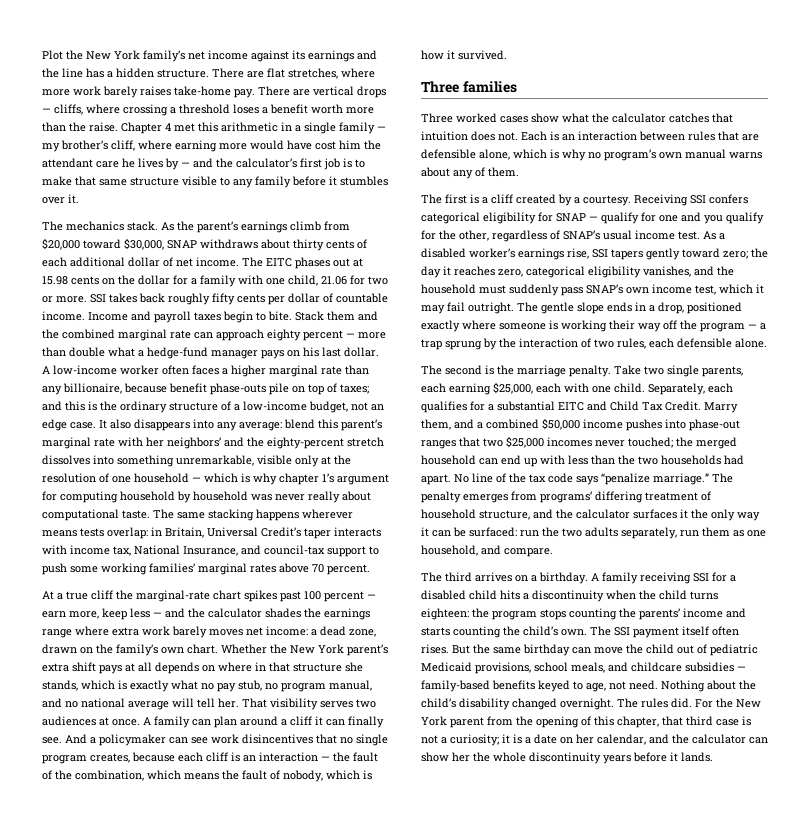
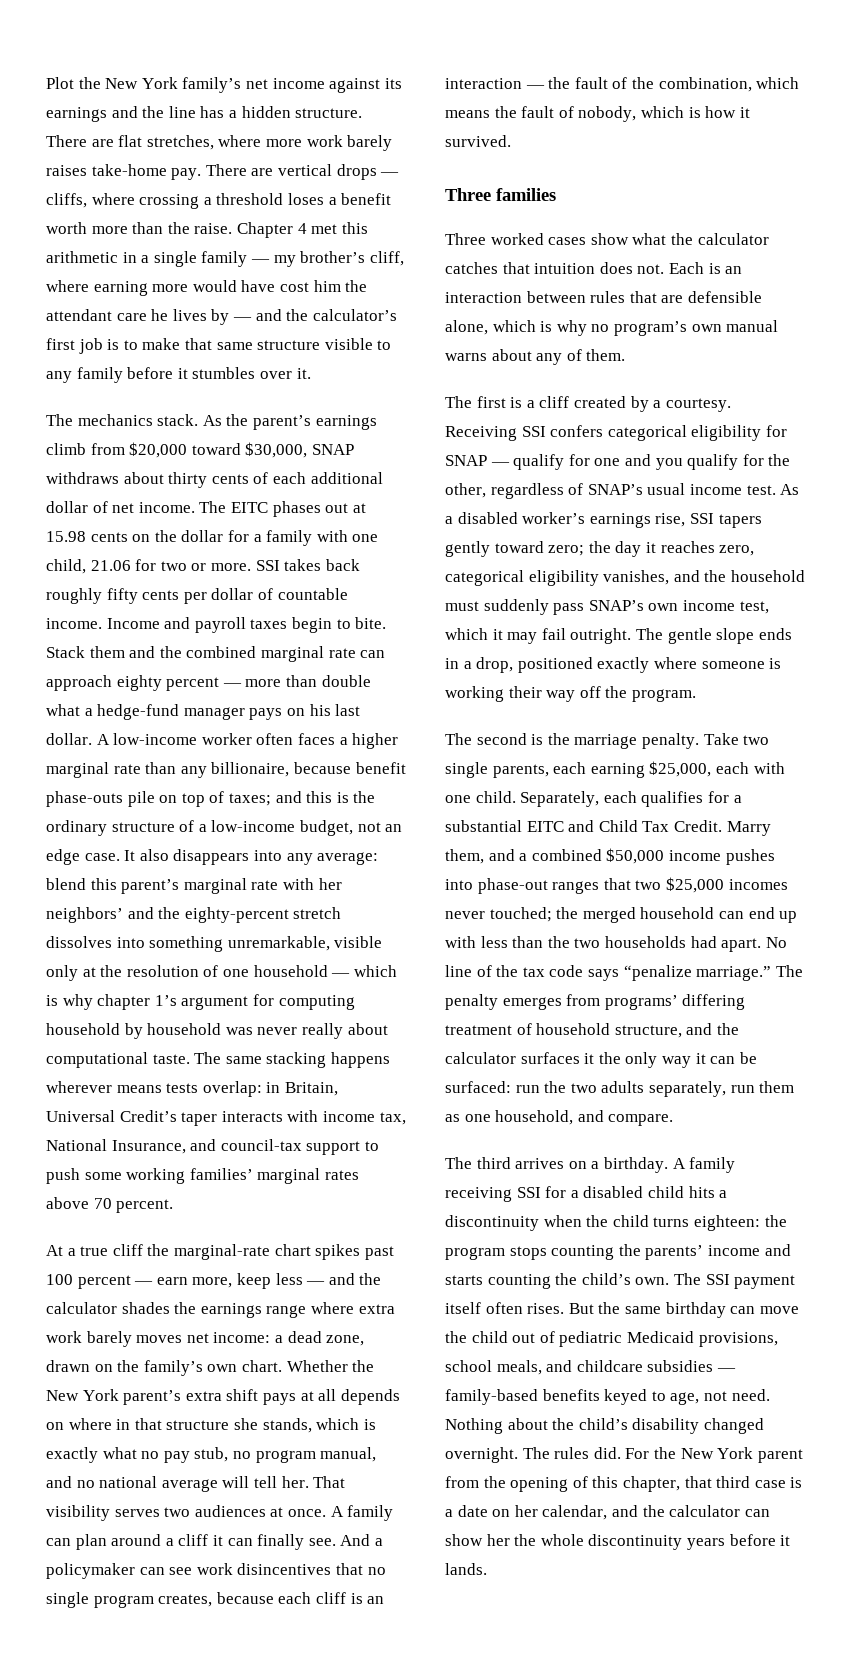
- The gentle slope ends in a drop, positioned exactly where someone is working their way off the program — a trap sprung by the interaction of two rules, each defensible alone.
+ The gentle slope ends in a drop, positioned exactly where someone is working their way off the program.
- For the New York parent from the opening of this chapter, that third case is not a curiosity; it is a date on her calendar, and the calculator can show her the whole discontinuity years before it lands.
+ For the New York parent from the opening of this chapter, that third case is a date on her calendar, and the calculator can show her the whole discontinuity years before it lands.

